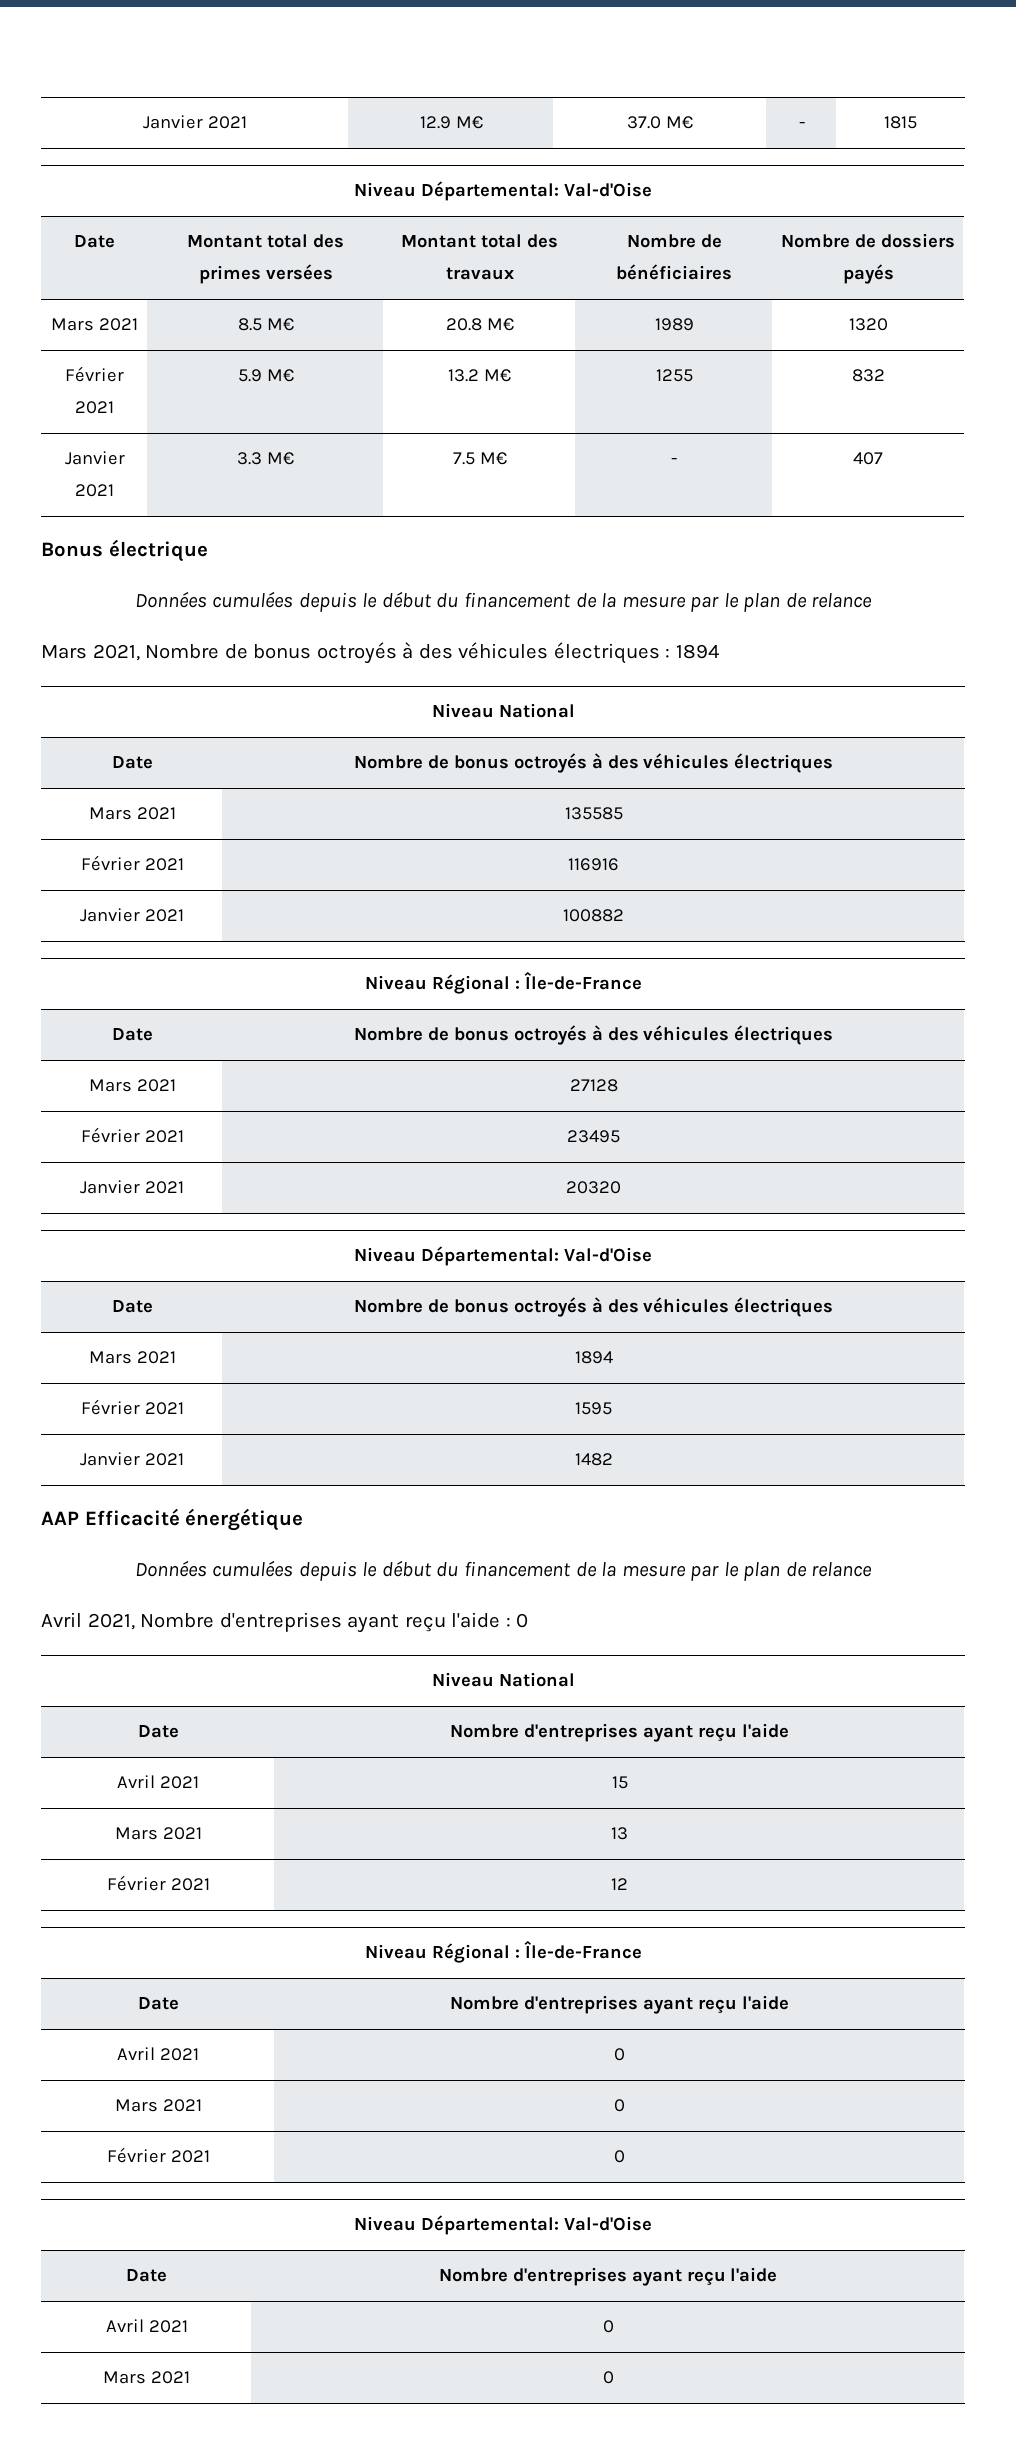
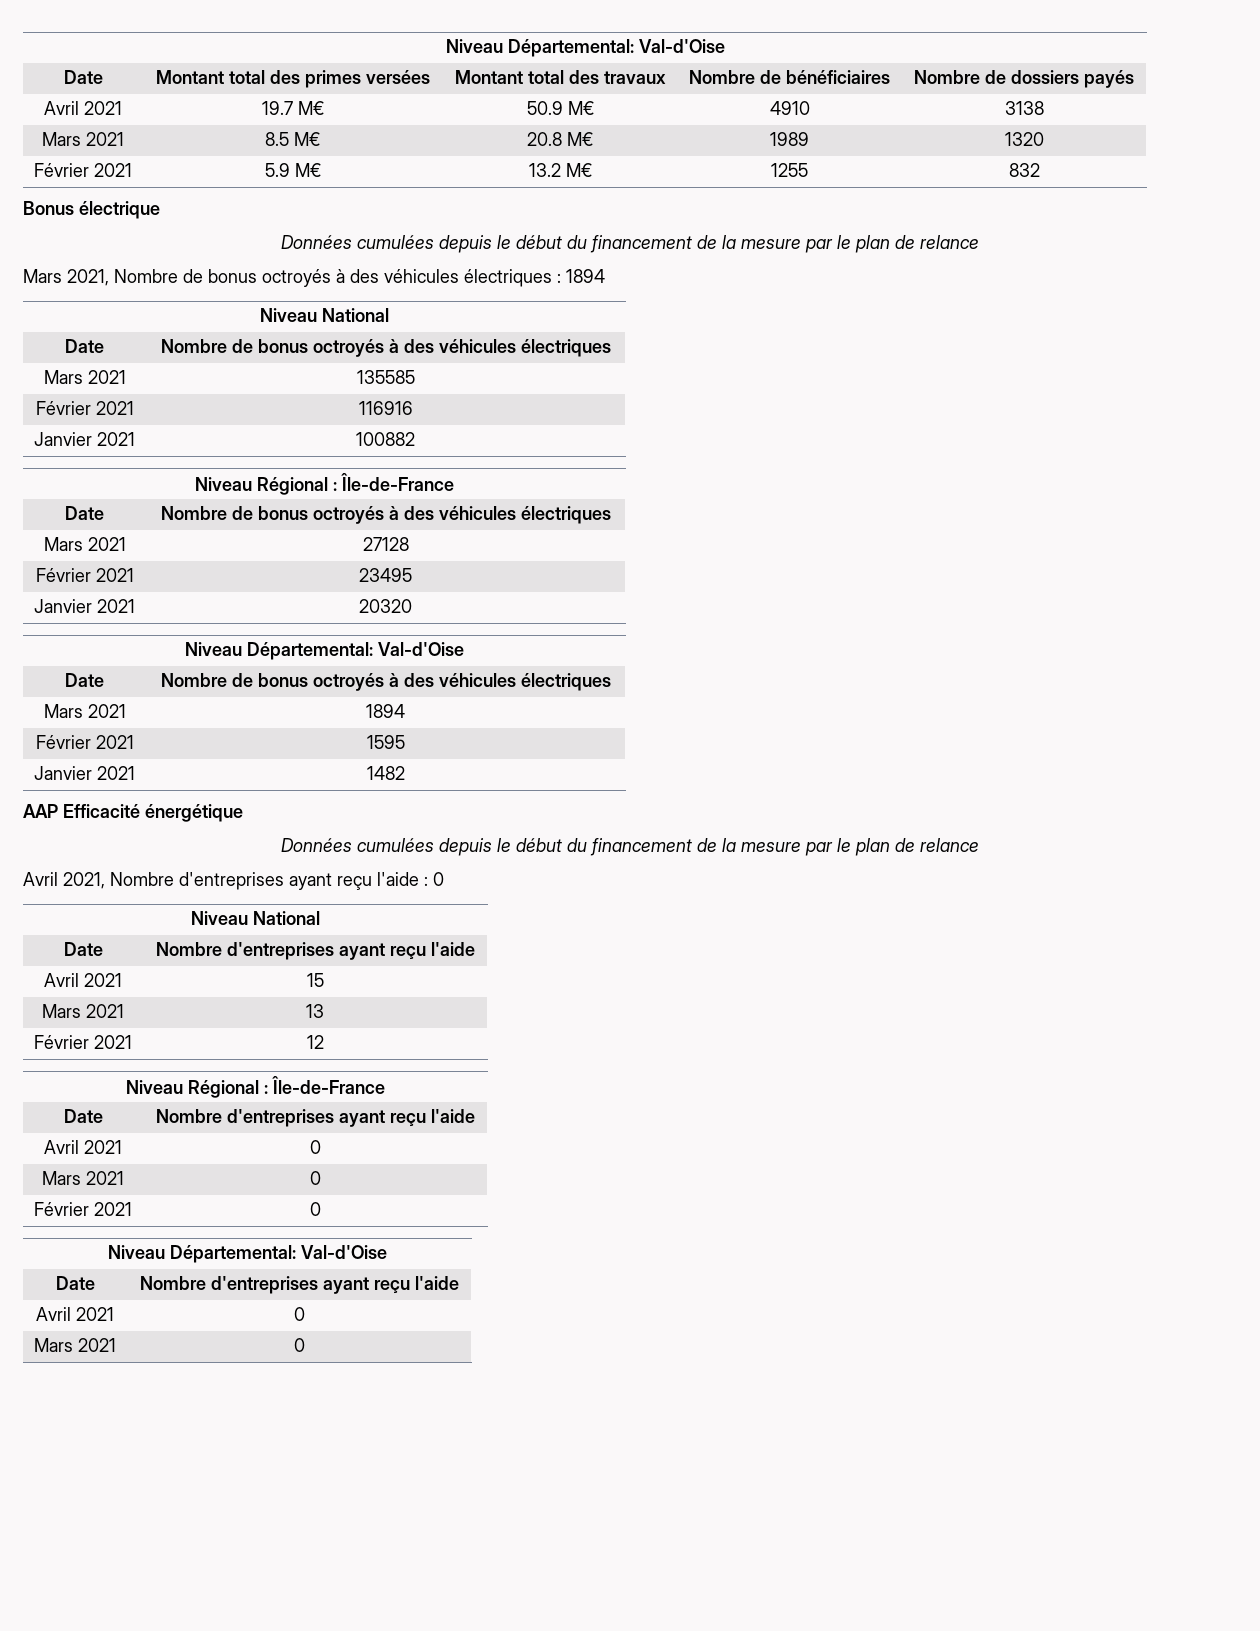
- Janvier 2021 | 12.9 M€ | 37.0 M€ | - | 1815
+ Avril 2021 | 19.7 M€ | 50.9 M€ | 4910 | 3138
- Janvier 2021 | 3.3 M€ | 7.5 M€ | - | 407

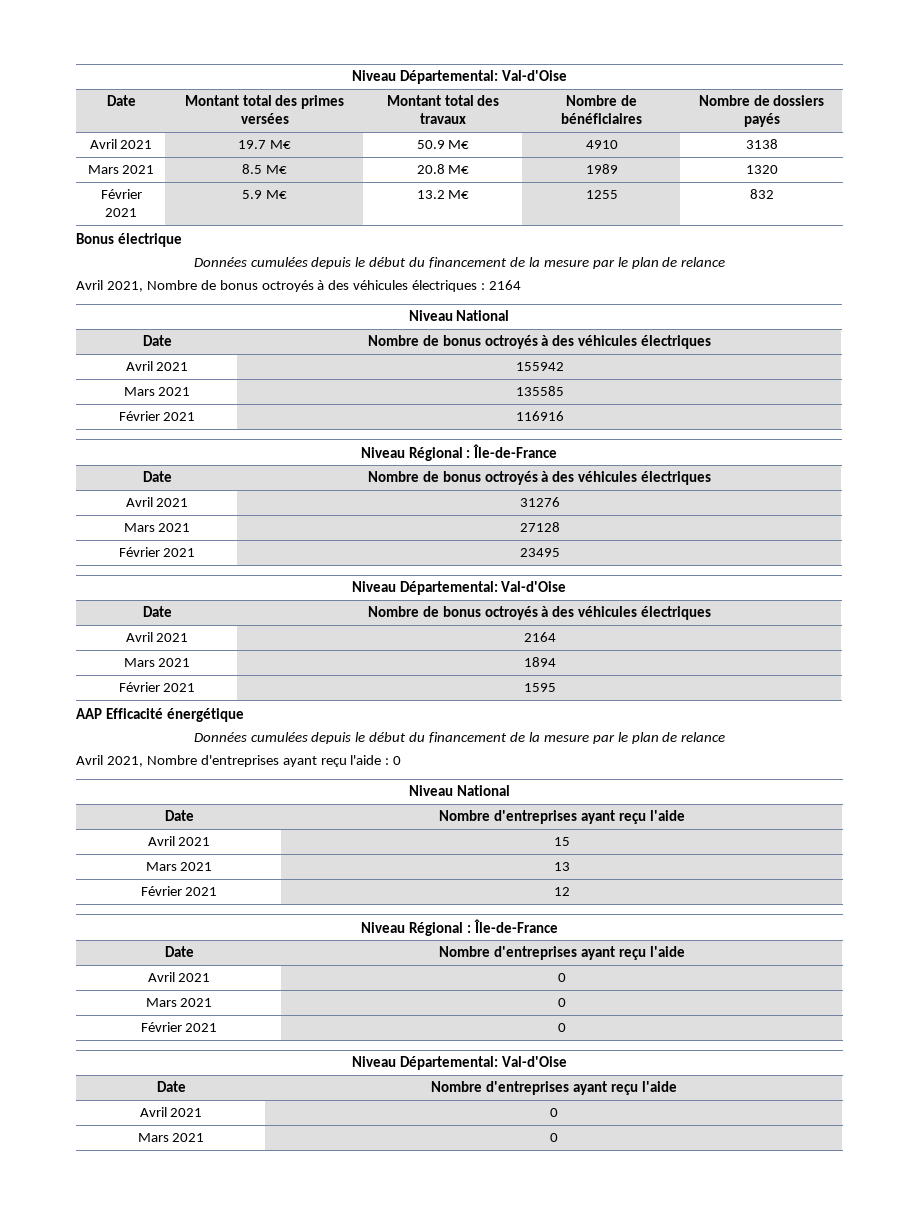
- Mars 2021, Nombre de bonus octroyés à des véhicules électriques : 1894
+ Avril 2021, Nombre de bonus octroyés à des véhicules électriques : 2164
+ Avril 2021 | 155942
- Janvier 2021 | 100882
+ Avril 2021 | 31276
- Janvier 2021 | 20320
+ Avril 2021 | 2164
- Janvier 2021 | 1482

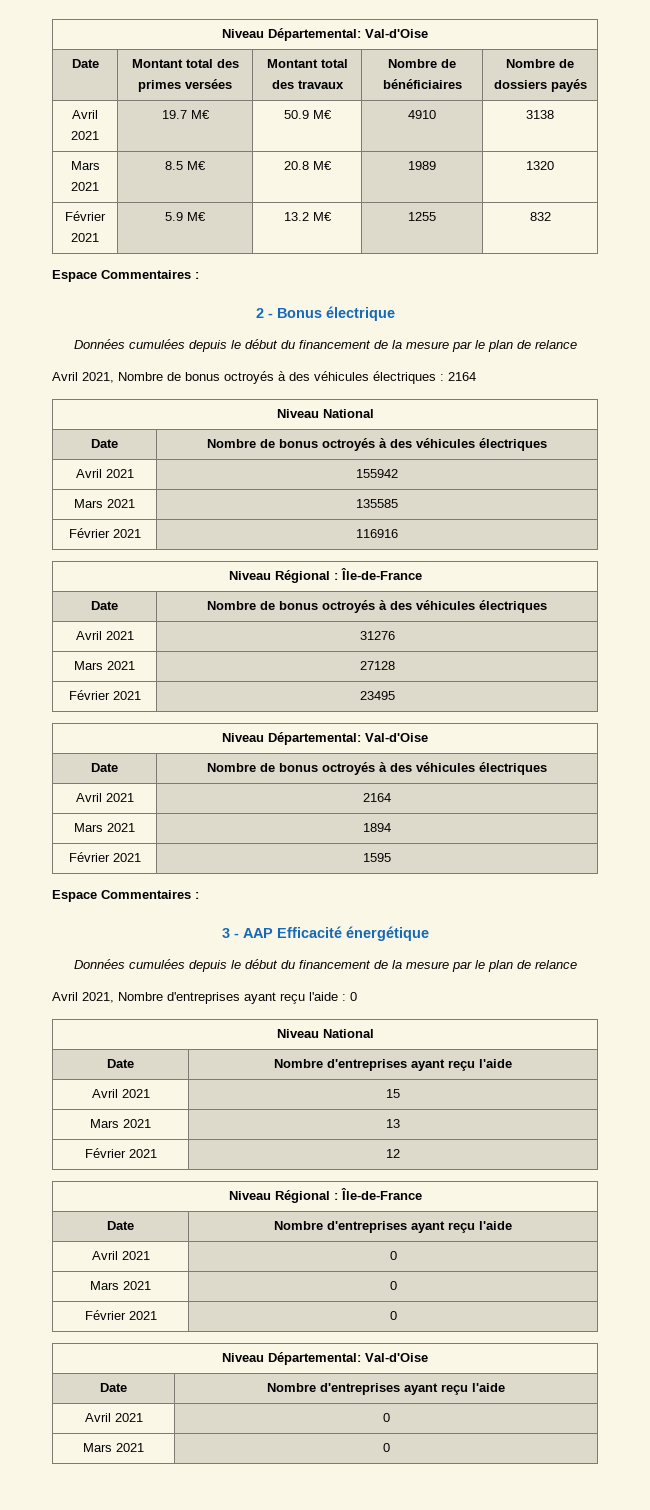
  Février 2021 | 5.9 M€ | 13.2 M€ | 1255 | 832
- Bonus électrique
+ Espace Commentaires :
+ 2 - Bonus électrique
  Février 2021 | 1595
- AAP Efficacité énergétique
+ Espace Commentaires :
+ 3 - AAP Efficacité énergétique

